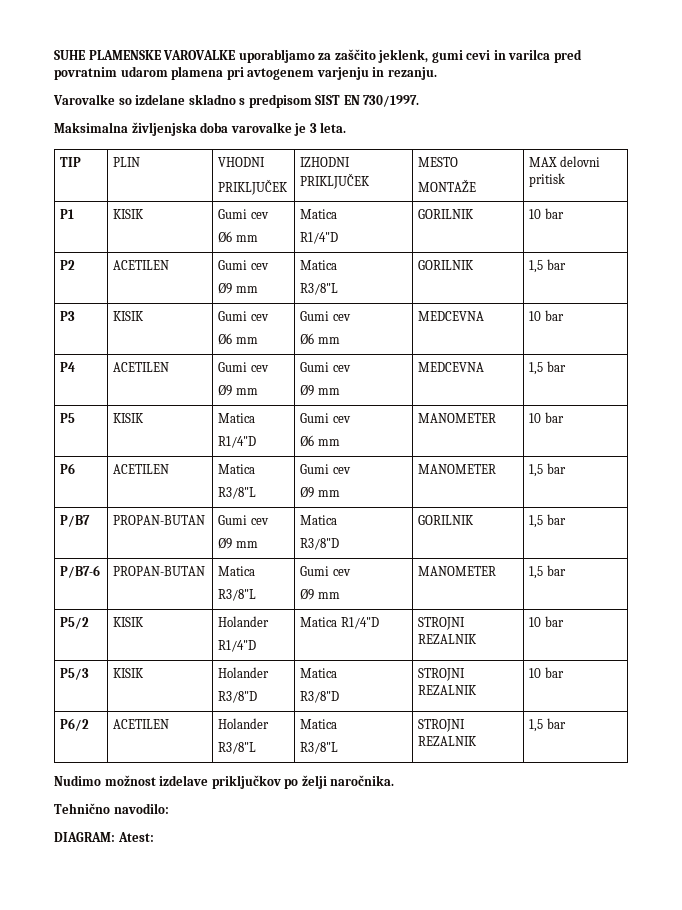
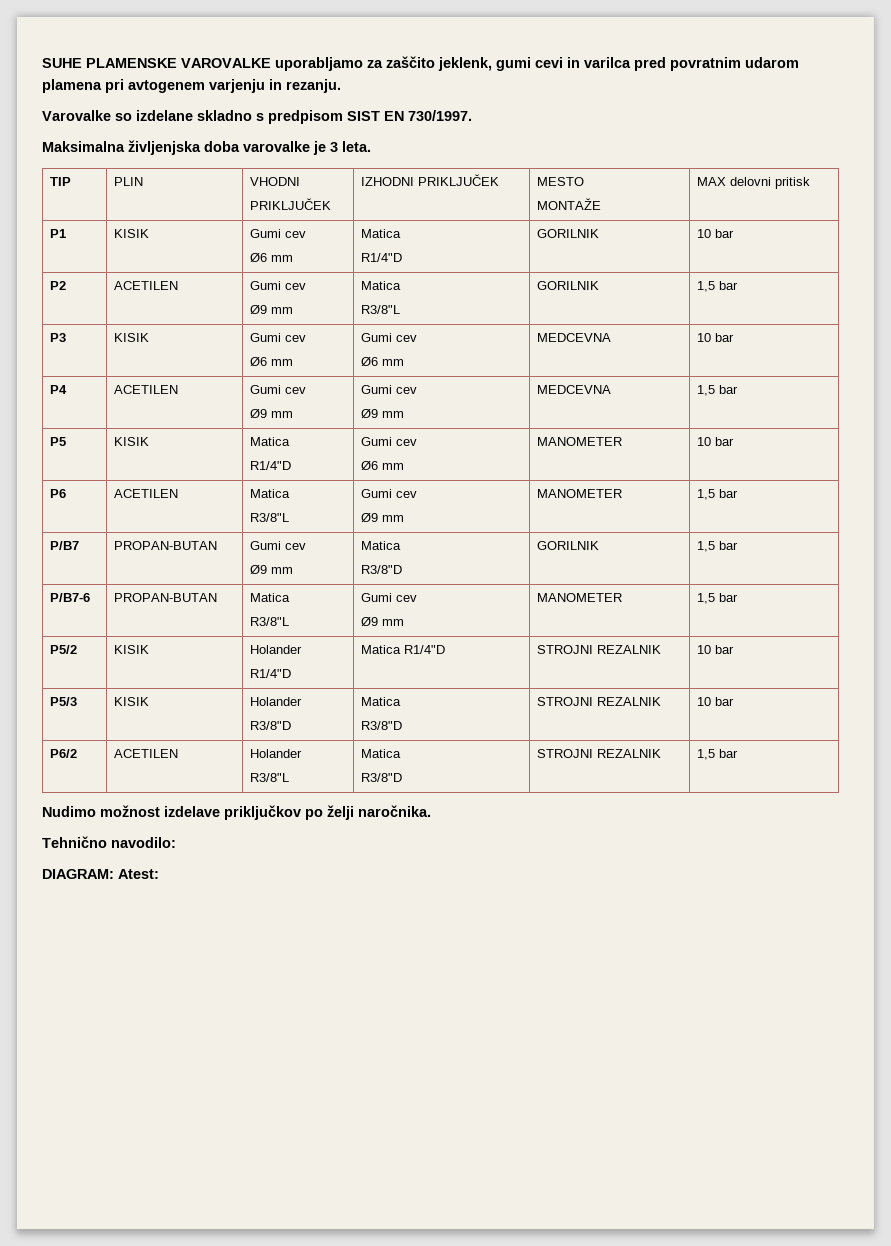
  P6/2 | ACETILEN | Holander
  R3/8"L | Matica
- R3/8"L | STROJNI REZALNIK | 1,5 bar
+ R3/8"D | STROJNI REZALNIK | 1,5 bar

